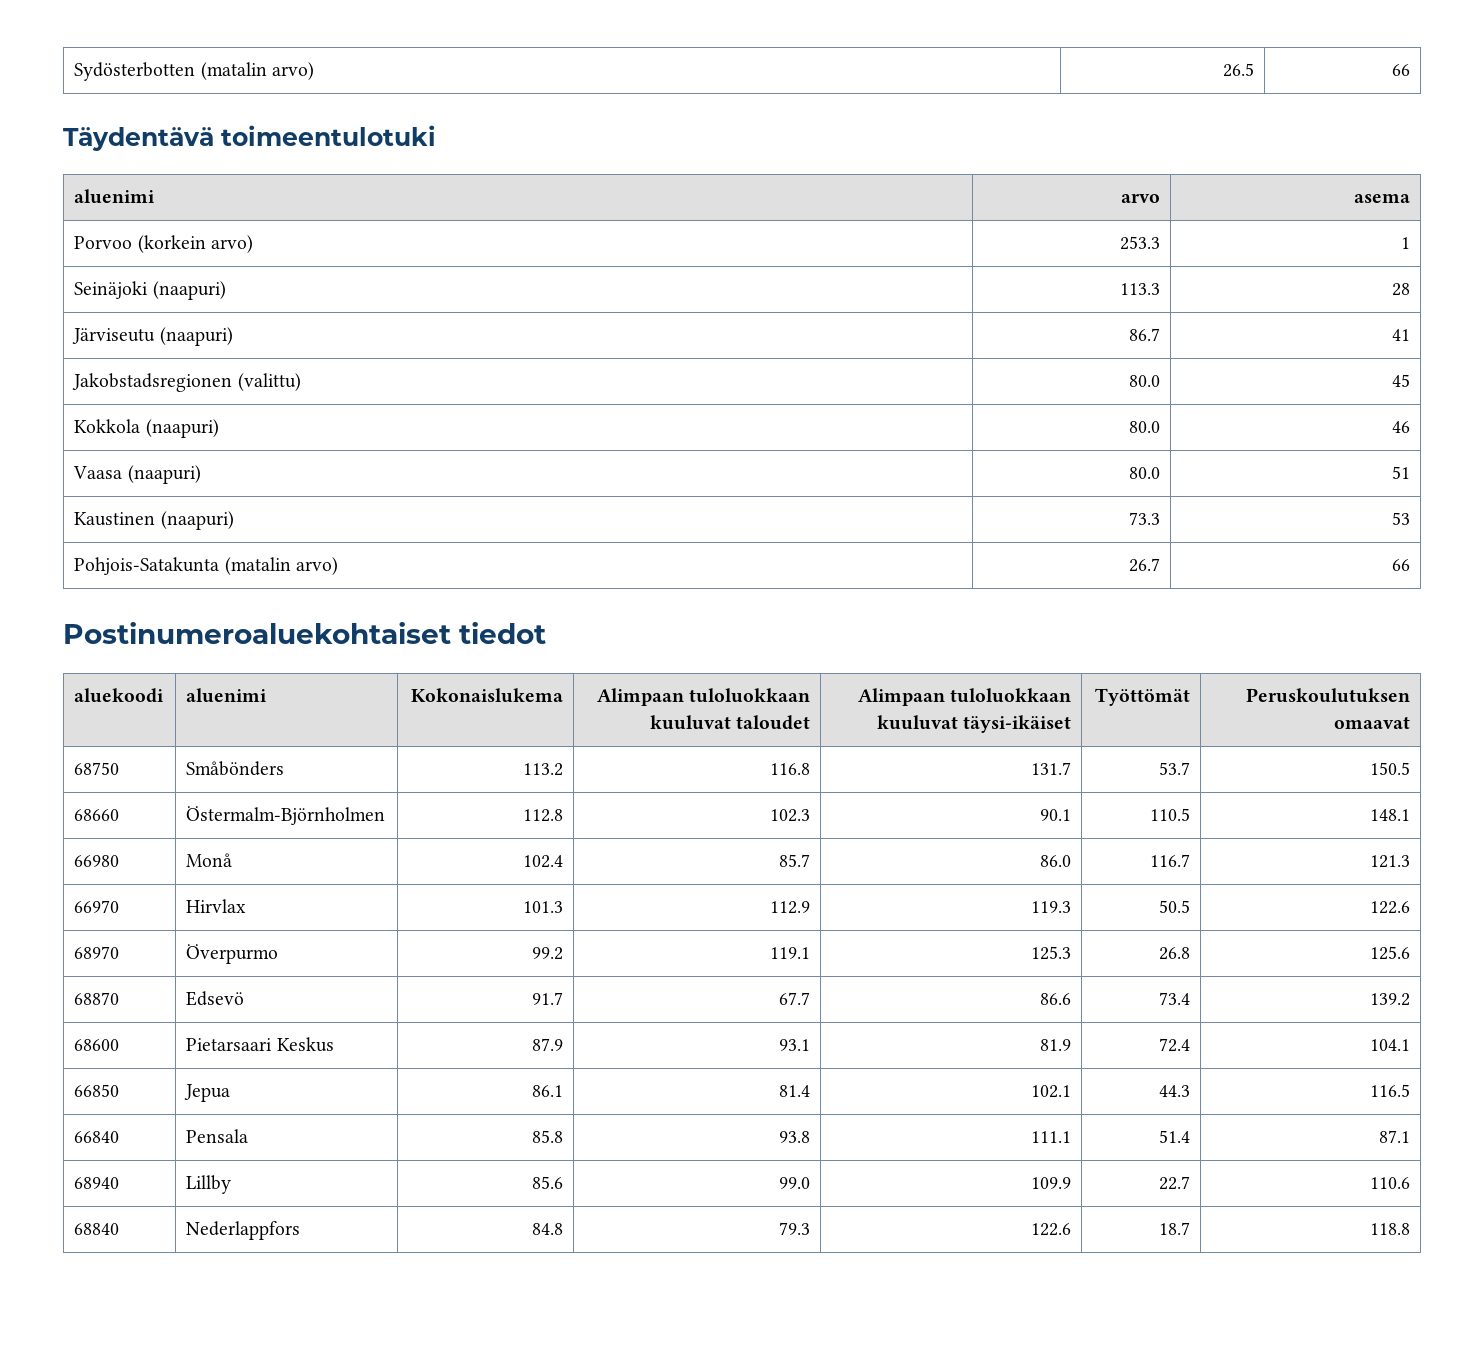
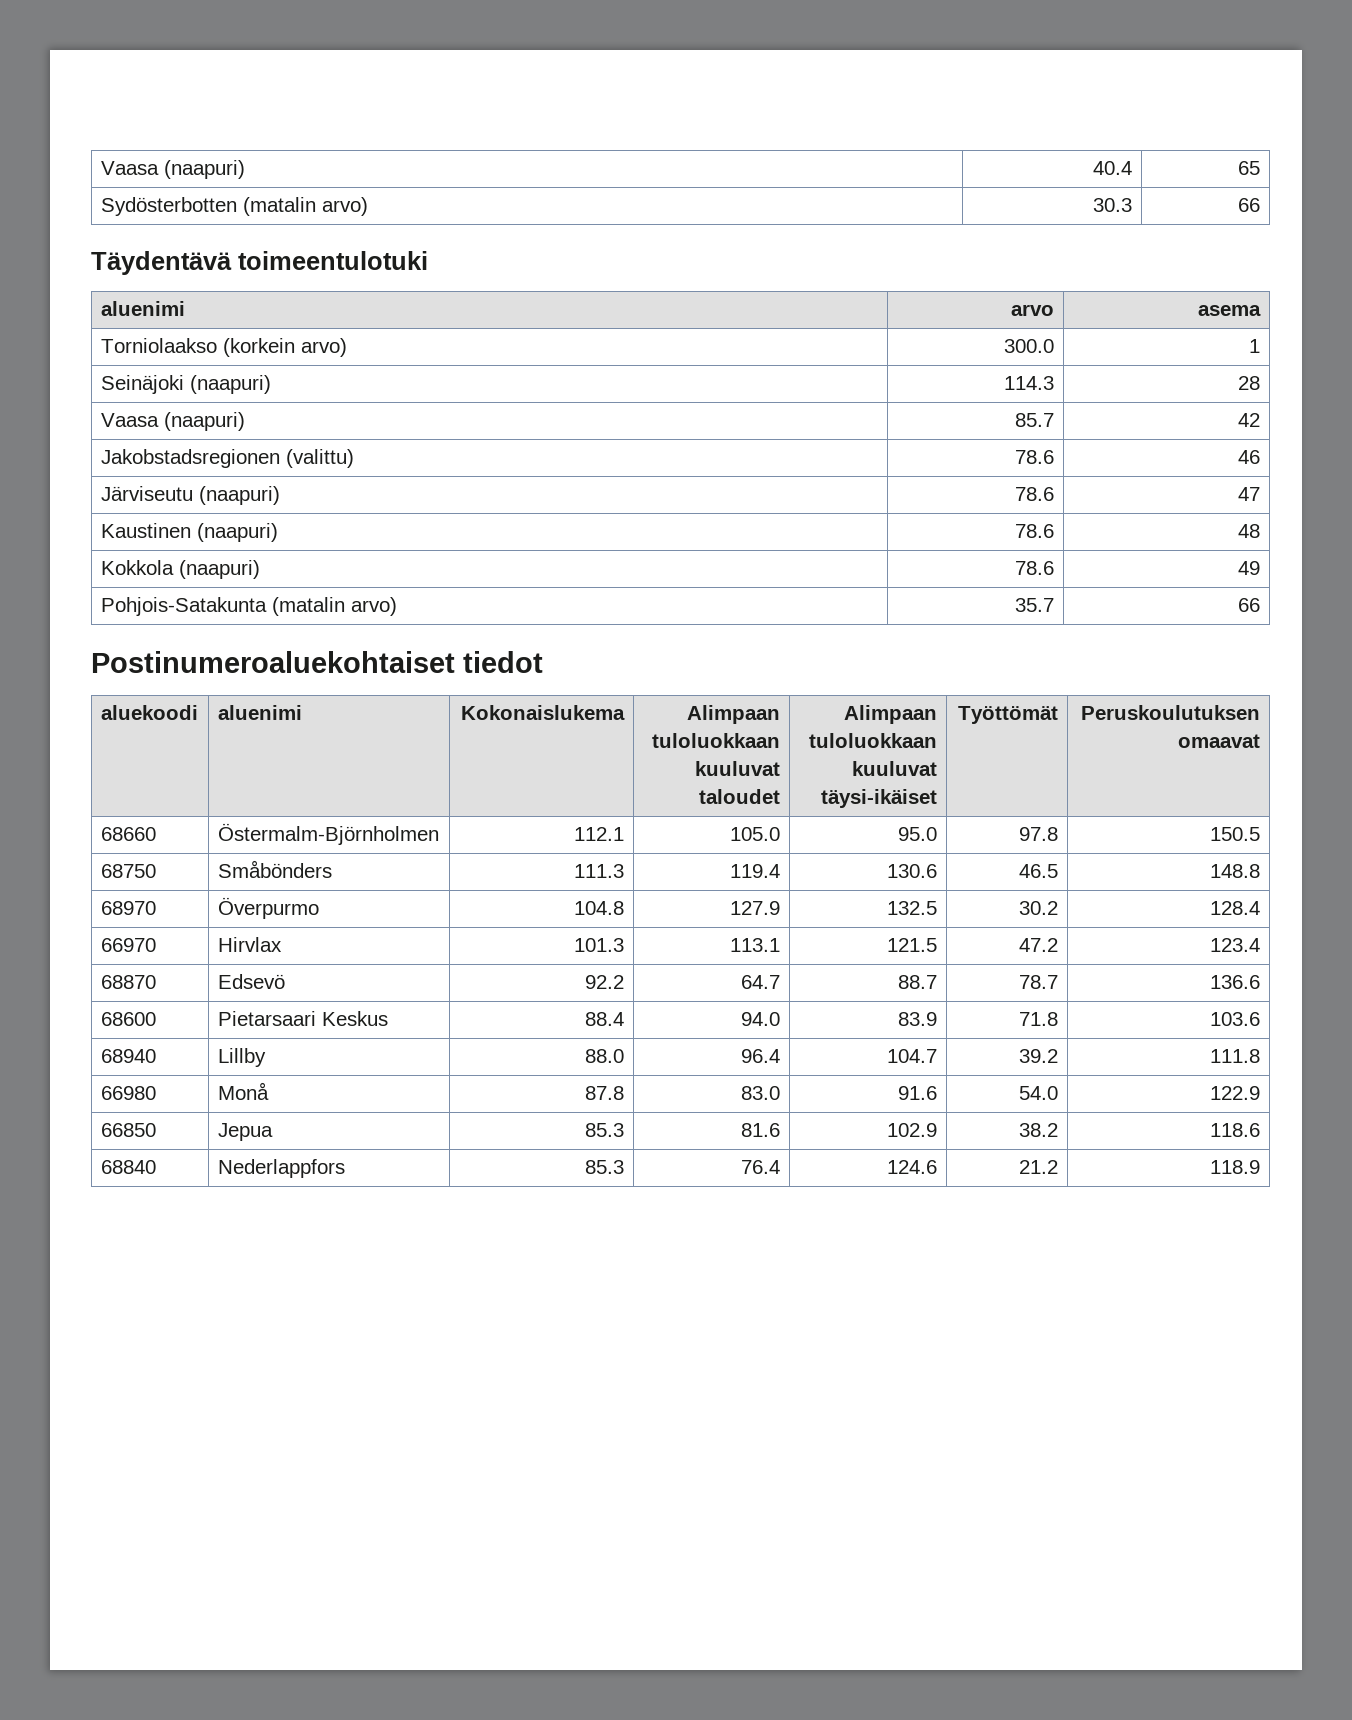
+ Vaasa (naapuri) | 40.4 | 65
- Sydösterbotten (matalin arvo) | 26.5 | 66
+ Sydösterbotten (matalin arvo) | 30.3 | 66
- Porvoo (korkein arvo) | 253.3 | 1
+ Torniolaakso (korkein arvo) | 300.0 | 1
- Seinäjoki (naapuri) | 113.3 | 28
+ Seinäjoki (naapuri) | 114.3 | 28
- Järviseutu (naapuri) | 86.7 | 41
- Jakobstadsregionen (valittu) | 80.0 | 45
- Kokkola (naapuri) | 80.0 | 46
- Vaasa (naapuri) | 80.0 | 51
- Kaustinen (naapuri) | 73.3 | 53
+ Vaasa (naapuri) | 85.7 | 42
+ Jakobstadsregionen (valittu) | 78.6 | 46
+ Järviseutu (naapuri) | 78.6 | 47
+ Kaustinen (naapuri) | 78.6 | 48
+ Kokkola (naapuri) | 78.6 | 49
- Pohjois-Satakunta (matalin arvo) | 26.7 | 66
+ Pohjois-Satakunta (matalin arvo) | 35.7 | 66
- 68750 | Småbönders | 113.2 | 116.8 | 131.7 | 53.7 | 150.5
- 68660 | Östermalm-Björnholmen | 112.8 | 102.3 | 90.1 | 110.5 | 148.1
- 66980 | Monå | 102.4 | 85.7 | 86.0 | 116.7 | 121.3
- 66970 | Hirvlax | 101.3 | 112.9 | 119.3 | 50.5 | 122.6
- 68970 | Överpurmo | 99.2 | 119.1 | 125.3 | 26.8 | 125.6
- 68870 | Edsevö | 91.7 | 67.7 | 86.6 | 73.4 | 139.2
- 68600 | Pietarsaari Keskus | 87.9 | 93.1 | 81.9 | 72.4 | 104.1
- 66850 | Jepua | 86.1 | 81.4 | 102.1 | 44.3 | 116.5
- 66840 | Pensala | 85.8 | 93.8 | 111.1 | 51.4 | 87.1
- 68940 | Lillby | 85.6 | 99.0 | 109.9 | 22.7 | 110.6
- 68840 | Nederlappfors | 84.8 | 79.3 | 122.6 | 18.7 | 118.8
+ 68660 | Östermalm-Björnholmen | 112.1 | 105.0 | 95.0 | 97.8 | 150.5
+ 68750 | Småbönders | 111.3 | 119.4 | 130.6 | 46.5 | 148.8
+ 68970 | Överpurmo | 104.8 | 127.9 | 132.5 | 30.2 | 128.4
+ 66970 | Hirvlax | 101.3 | 113.1 | 121.5 | 47.2 | 123.4
+ 68870 | Edsevö | 92.2 | 64.7 | 88.7 | 78.7 | 136.6
+ 68600 | Pietarsaari Keskus | 88.4 | 94.0 | 83.9 | 71.8 | 103.6
+ 68940 | Lillby | 88.0 | 96.4 | 104.7 | 39.2 | 111.8
+ 66980 | Monå | 87.8 | 83.0 | 91.6 | 54.0 | 122.9
+ 66850 | Jepua | 85.3 | 81.6 | 102.9 | 38.2 | 118.6
+ 68840 | Nederlappfors | 85.3 | 76.4 | 124.6 | 21.2 | 118.9

